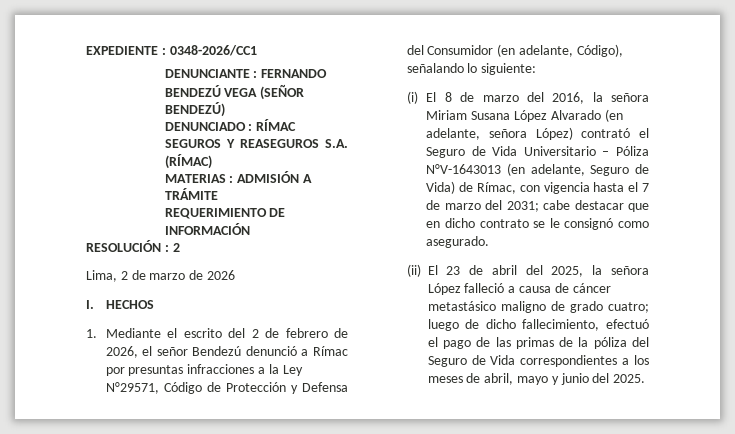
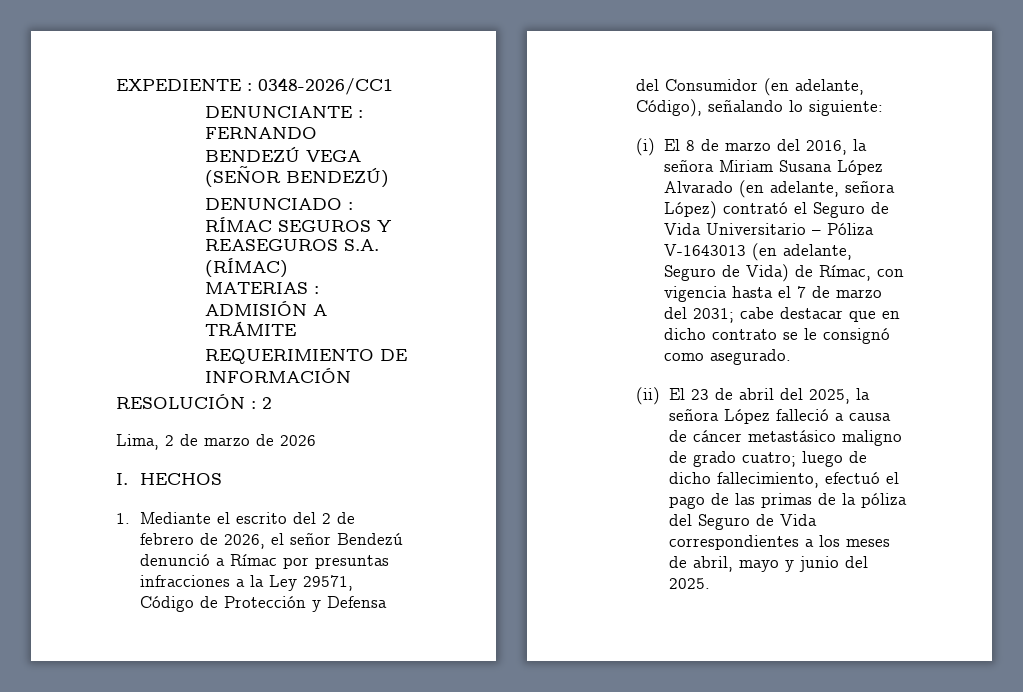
- 1. Mediante el escrito del 2 de febrero de 2026, el señor Bendezú denunció a Rímac por presuntas infracciones a la Ley N°29571, Código de Protección y Defensa del Consumidor (en adelante, Código), señalando lo siguiente:
+ 1. Mediante el escrito del 2 de febrero de 2026, el señor Bendezú denunció a Rímac por presuntas infracciones a la Ley 29571, Código de Protección y Defensa del Consumidor (en adelante, Código), señalando lo siguiente:
- (i) El 8 de marzo del 2016, la señora Miriam Susana López Alvarado (en adelante, señora López) contrató el Seguro de Vida Universitario – Póliza N°V-1643013 (en adelante, Seguro de Vida) de Rímac, con vigencia hasta el 7 de marzo del 2031; cabe destacar que en dicho contrato se le consignó como asegurado.
+ (i) El 8 de marzo del 2016, la señora Miriam Susana López Alvarado (en adelante, señora López) contrató el Seguro de Vida Universitario – Póliza V-1643013 (en adelante, Seguro de Vida) de Rímac, con vigencia hasta el 7 de marzo del 2031; cabe destacar que en dicho contrato se le consignó como asegurado.

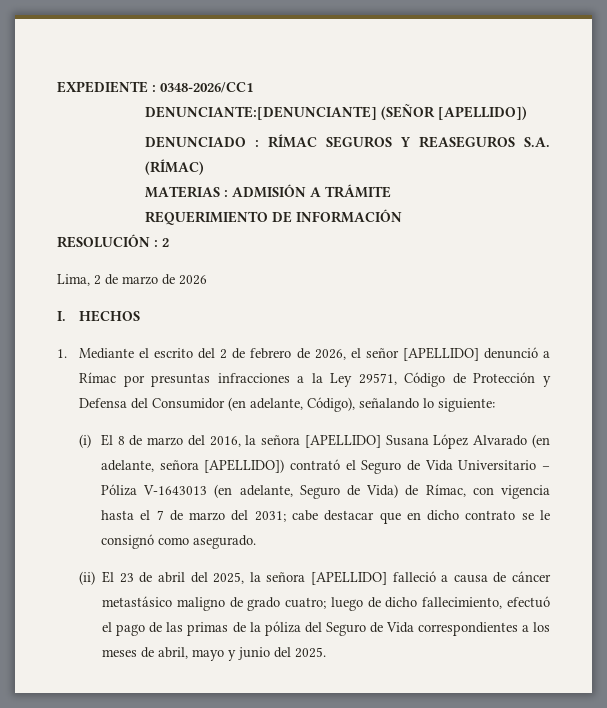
- DENUNCIANTE : FERNANDO BENDEZÚ VEGA (SEÑOR BENDEZÚ)
+ DENUNCIANTE:[DENUNCIANTE] (SEÑOR [APELLIDO])
- 1. Mediante el escrito del 2 de febrero de 2026, el señor Bendezú denunció a Rímac por presuntas infracciones a la Ley 29571, Código de Protección y Defensa del Consumidor (en adelante, Código), señalando lo siguiente:
+ 1. Mediante el escrito del 2 de febrero de 2026, el señor [APELLIDO] denunció a Rímac por presuntas infracciones a la Ley 29571, Código de Protección y Defensa del Consumidor (en adelante, Código), señalando lo siguiente:
- (i) El 8 de marzo del 2016, la señora Miriam Susana López Alvarado (en adelante, señora López) contrató el Seguro de Vida Universitario – Póliza V-1643013 (en adelante, Seguro de Vida) de Rímac, con vigencia hasta el 7 de marzo del 2031; cabe destacar que en dicho contrato se le consignó como asegurado.
+ (i) El 8 de marzo del 2016, la señora [APELLIDO] Susana López Alvarado (en adelante, señora [APELLIDO]) contrató el Seguro de Vida Universitario – Póliza V-1643013 (en adelante, Seguro de Vida) de Rímac, con vigencia hasta el 7 de marzo del 2031; cabe destacar que en dicho contrato se le consignó como asegurado.
- (ii) El 23 de abril del 2025, la señora López falleció a causa de cáncer metastásico maligno de grado cuatro; luego de dicho fallecimiento, efectuó el pago de las primas de la póliza del Seguro de Vida correspondientes a los meses de abril, mayo y junio del 2025.
+ (ii) El 23 de abril del 2025, la señora [APELLIDO] falleció a causa de cáncer metastásico maligno de grado cuatro; luego de dicho fallecimiento, efectuó el pago de las primas de la póliza del Seguro de Vida correspondientes a los meses de abril, mayo y junio del 2025.

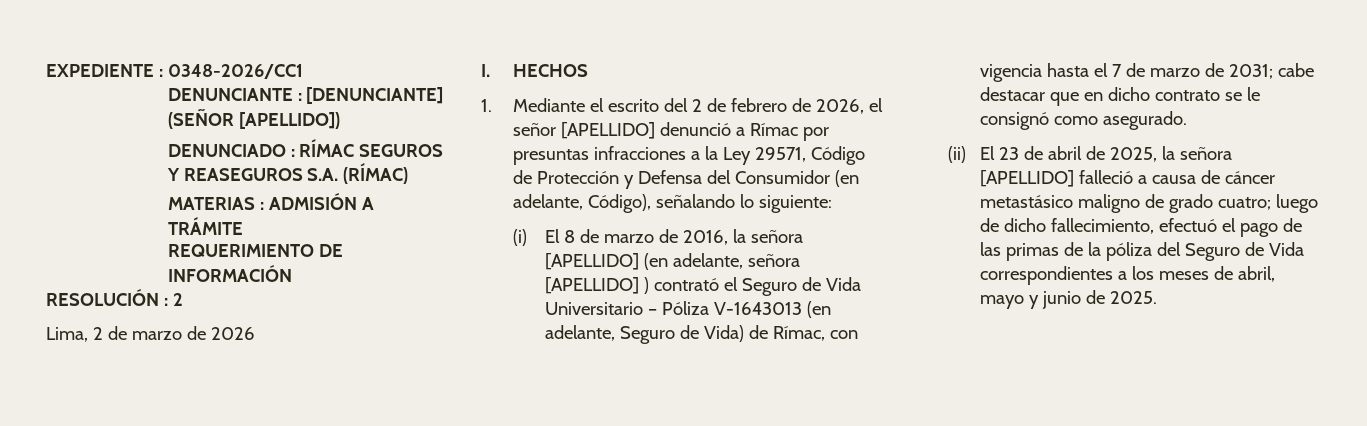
- DENUNCIANTE:[DENUNCIANTE] (SEÑOR [APELLIDO])
+ DENUNCIANTE : [DENUNCIANTE] (SEÑOR [APELLIDO])
- (i) El 8 de marzo del 2016, la señora [APELLIDO] Susana López Alvarado (en adelante, señora [APELLIDO]) contrató el Seguro de Vida Universitario – Póliza V-1643013 (en adelante, Seguro de Vida) de Rímac, con vigencia hasta el 7 de marzo del 2031; cabe destacar que en dicho contrato se le consignó como asegurado.
+ (i) El 8 de marzo de 2016, la señora [APELLIDO] (en adelante, señora [APELLIDO] ) contrató el Seguro de Vida Universitario – Póliza V-1643013 (en adelante, Seguro de Vida) de Rímac, con vigencia hasta el 7 de marzo de 2031; cabe destacar que en dicho contrato se le consignó como asegurado.
- (ii) El 23 de abril del 2025, la señora [APELLIDO] falleció a causa de cáncer metastásico maligno de grado cuatro; luego de dicho fallecimiento, efectuó el pago de las primas de la póliza del Seguro de Vida correspondientes a los meses de abril, mayo y junio del 2025.
+ (ii) El 23 de abril de 2025, la señora [APELLIDO] falleció a causa de cáncer metastásico maligno de grado cuatro; luego de dicho fallecimiento, efectuó el pago de las primas de la póliza del Seguro de Vida correspondientes a los meses de abril, mayo y junio de 2025.

